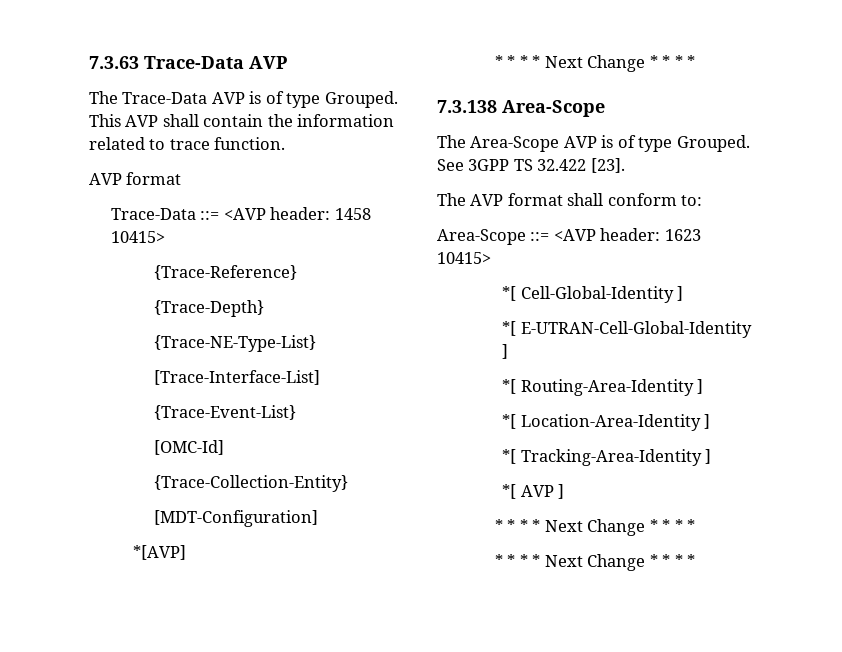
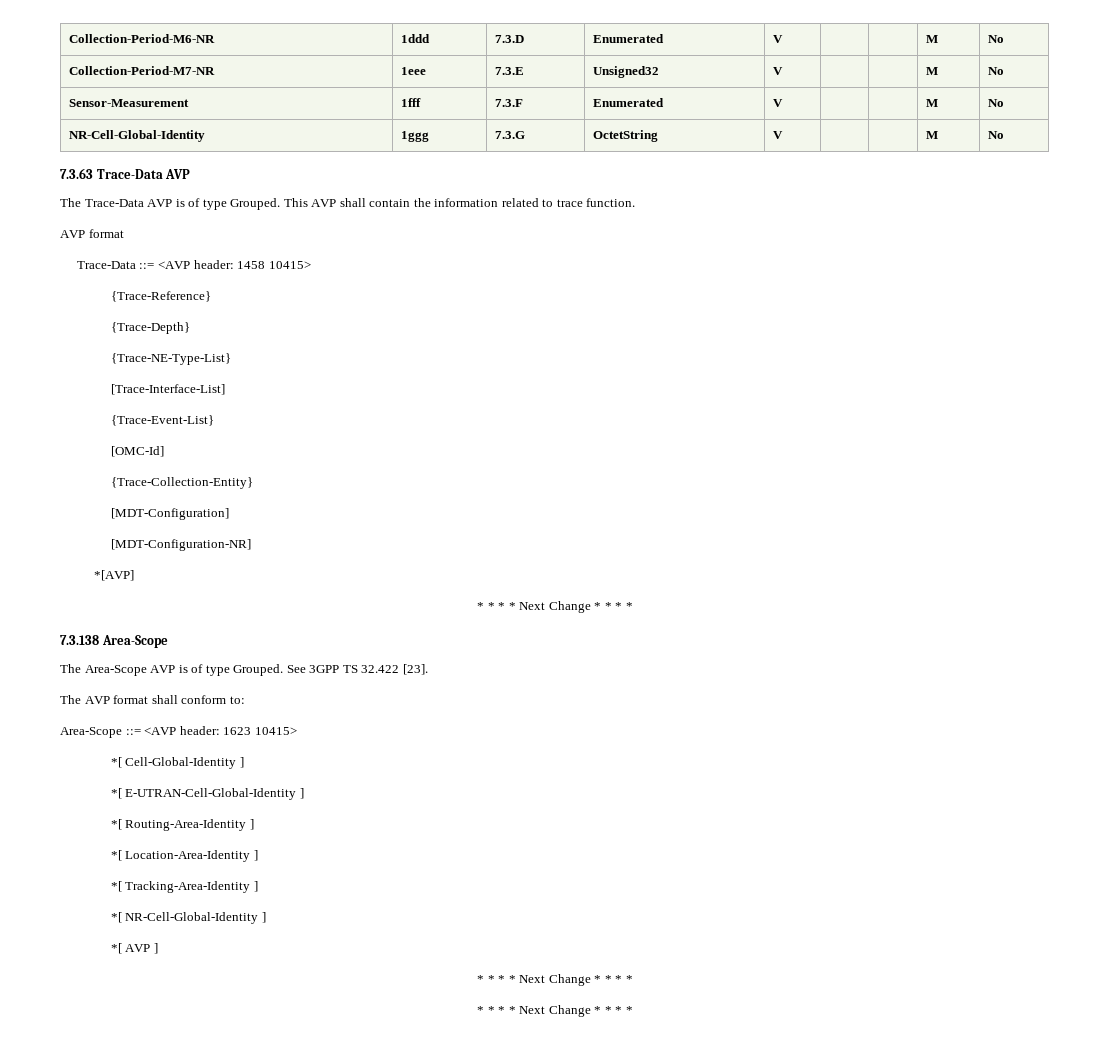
+ Collection-Period-M6-NR | 1ddd | 7.3.D | Enumerated | V | | | M | No
+ Collection-Period-M7-NR | 1eee | 7.3.E | Unsigned32 | V | | | M | No
+ Sensor-Measurement | 1fff | 7.3.F | Enumerated | V | | | M | No
+ NR-Cell-Global-Identity | 1ggg | 7.3.G | OctetString | V | | | M | No
+ [MDT-Configuration-NR]
+ *[ NR-Cell-Global-Identity ]

